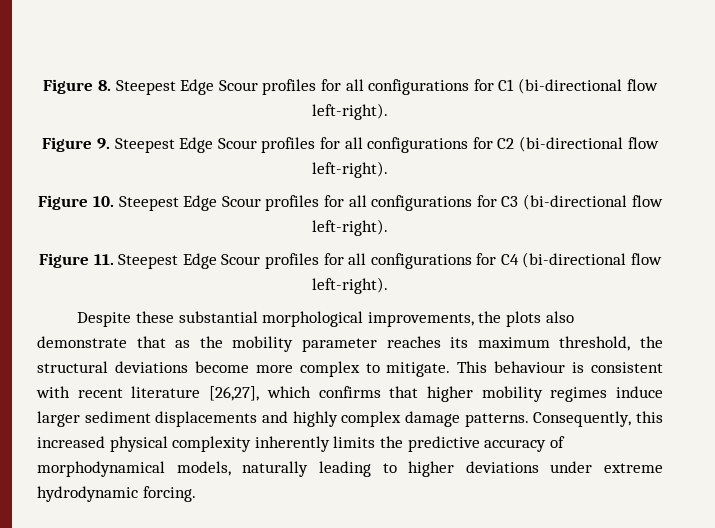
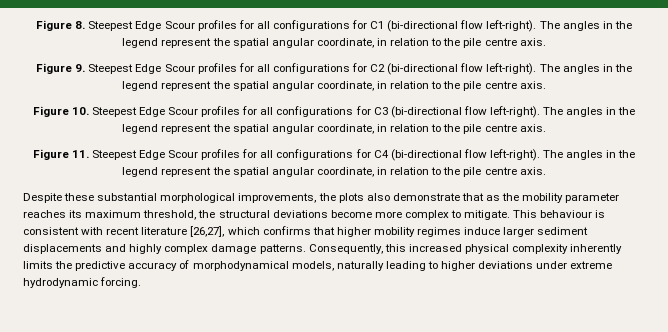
- Figure 8. Steepest Edge Scour profiles for all configurations for C1 (bi-directional flow left-right).
+ Figure 8. Steepest Edge Scour profiles for all configurations for C1 (bi-directional flow left-right). The angles in the legend represent the spatial angular coordinate, in relation to the pile centre axis.
- Figure 9. Steepest Edge Scour profiles for all configurations for C2 (bi-directional flow left-right).
+ Figure 9. Steepest Edge Scour profiles for all configurations for C2 (bi-directional flow left-right). The angles in the legend represent the spatial angular coordinate, in relation to the pile centre axis.
- Figure 10. Steepest Edge Scour profiles for all configurations for C3 (bi-directional flow left-right).
+ Figure 10. Steepest Edge Scour profiles for all configurations for C3 (bi-directional flow left-right). The angles in the legend represent the spatial angular coordinate, in relation to the pile centre axis.
- Figure 11. Steepest Edge Scour profiles for all configurations for C4 (bi-directional flow left-right).
+ Figure 11. Steepest Edge Scour profiles for all configurations for C4 (bi-directional flow left-right). The angles in the legend represent the spatial angular coordinate, in relation to the pile centre axis.

